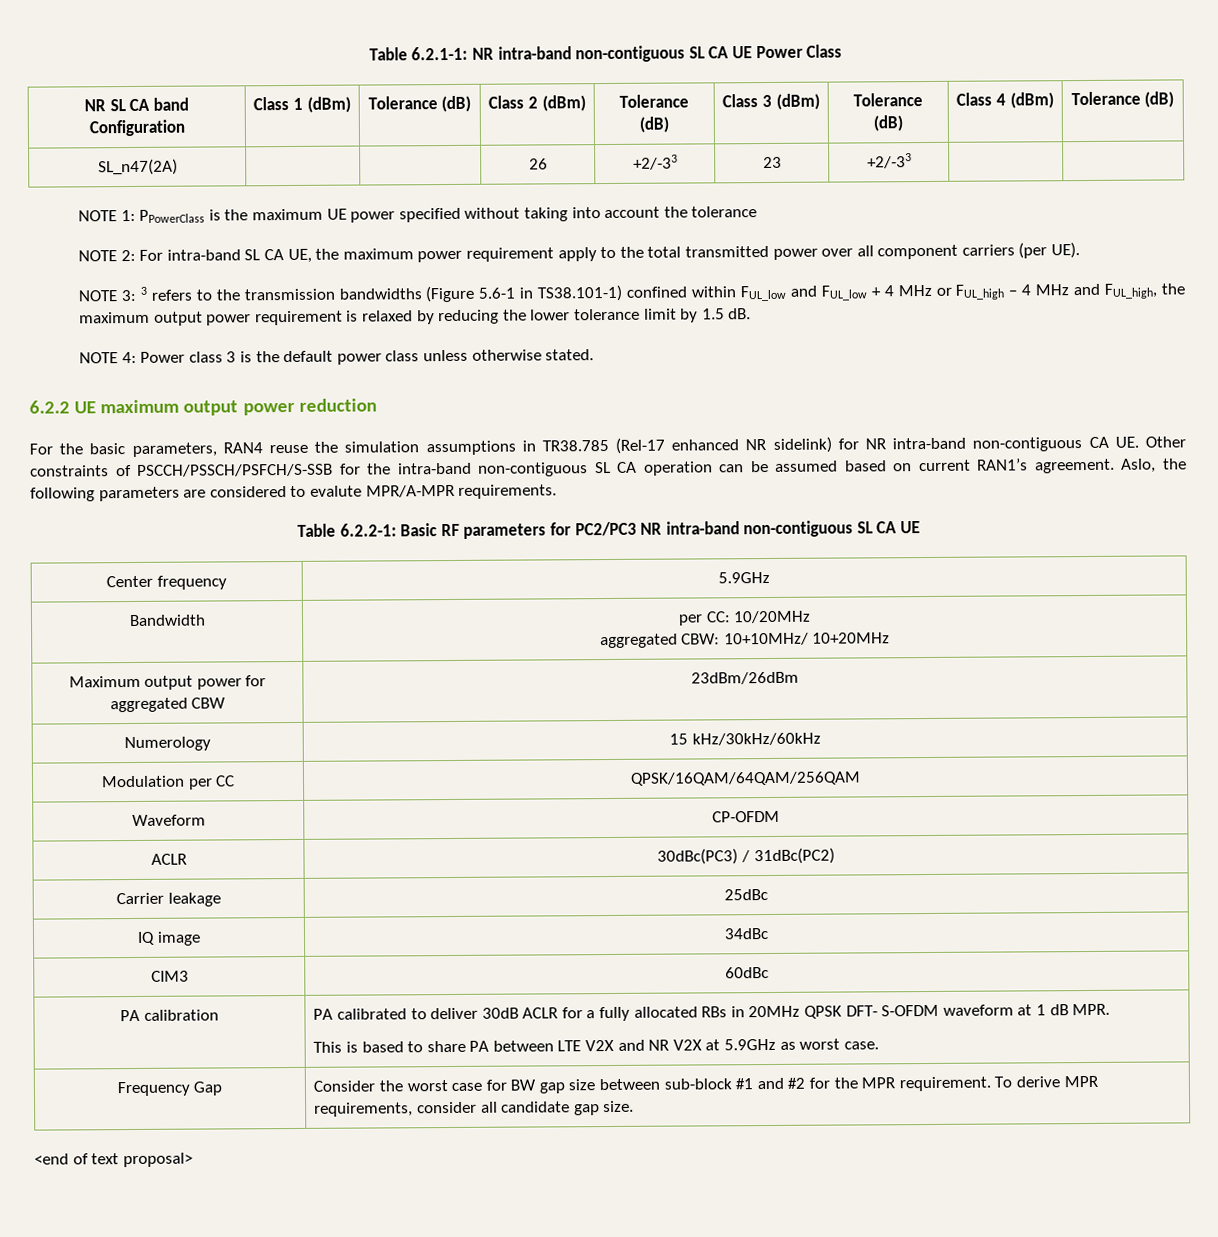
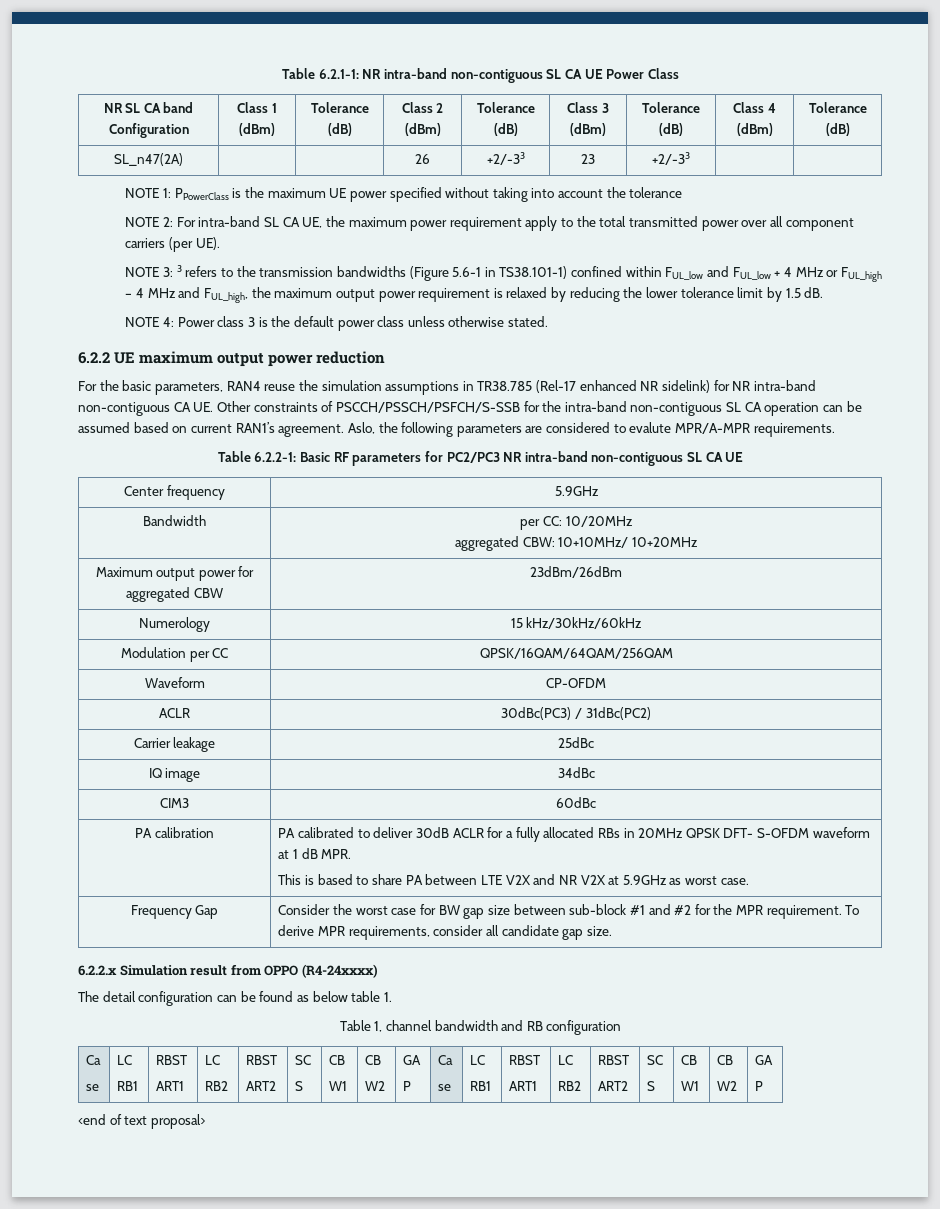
+ 6.2.2.x Simulation result from OPPO (R4-24xxxx)
+ The detail configuration can be found as below table 1.
+ Table 1, channel bandwidth and RB configuration
+ Ca
+ se | LC
+ RB1 | RBST
+ ART1 | LC
+ RB2 | RBST
+ ART2 | SC
+ S | CB
+ W1 | CB
+ W2 | GA
+ P | Ca
+ se | LC
+ RB1 | RBST
+ ART1 | LC
+ RB2 | RBST
+ ART2 | SC
+ S | CB
+ W1 | CB
+ W2 | GA
+ P

